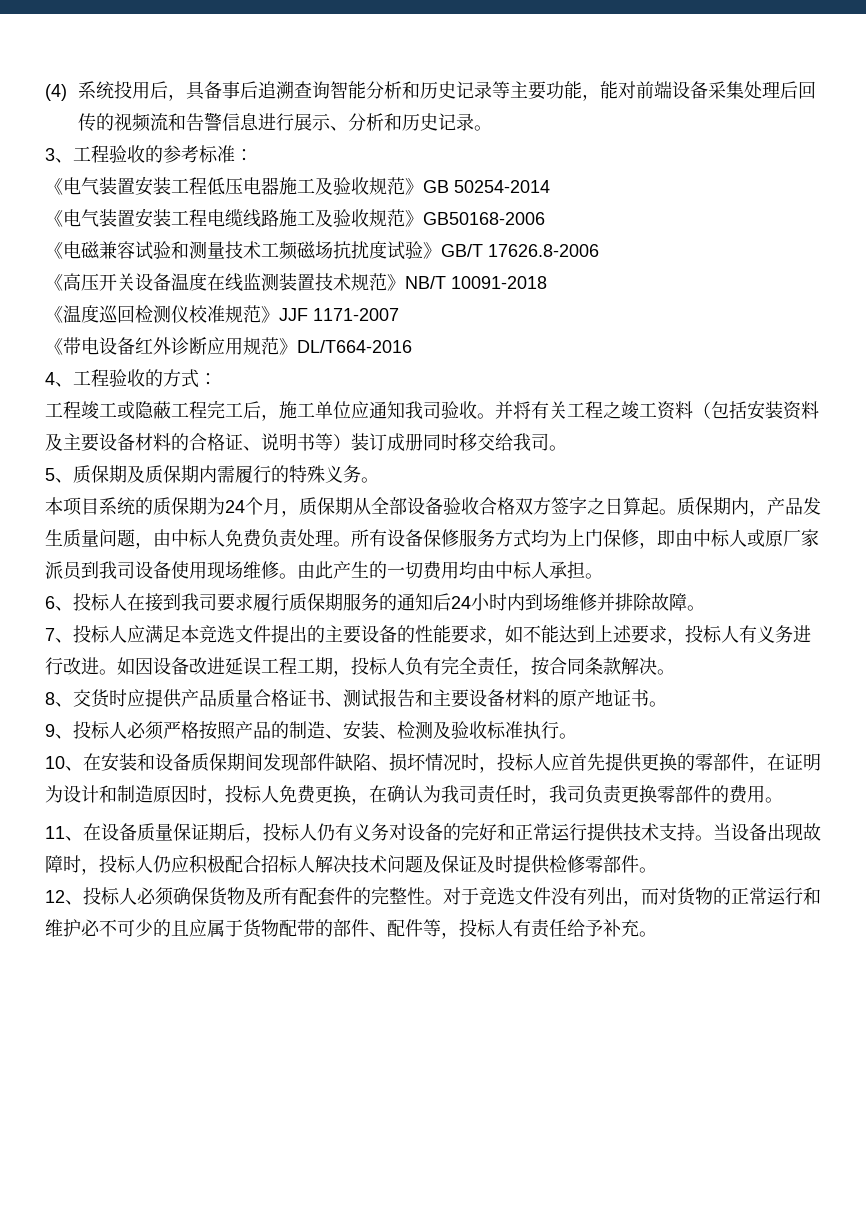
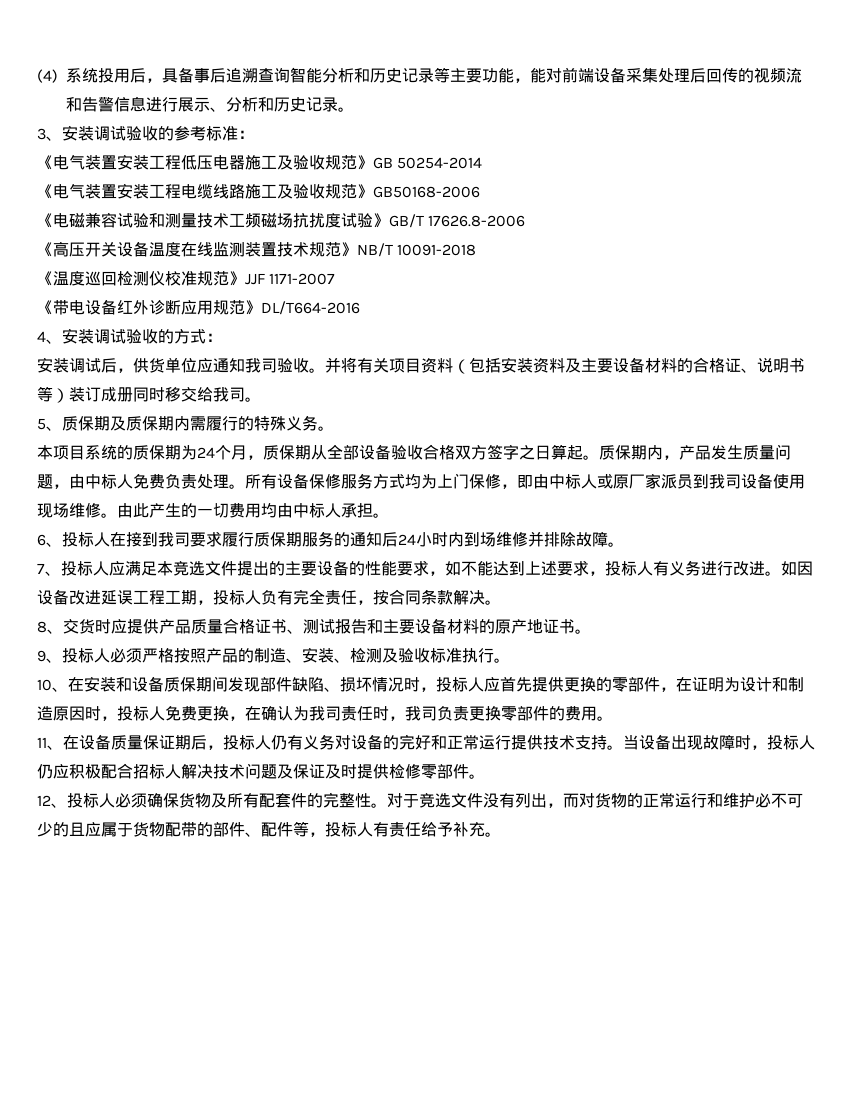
- 3、工程验收的参考标准：
+ 3、安装调试验收的参考标准：
- 4、工程验收的方式：
+ 4、安装调试验收的方式：
- 工程竣工或隐蔽工程完工后，施工单位应通知我司验收。
+ 安装调试后，供货单位应通知我司验收。
- 并将有关工程之竣工资料（包括安装资料及主要设备材料的合格证、说明书等）装订成册同时移交给我司。
+ 并将有关项目资料（包括安装资料及主要设备材料的合格证、说明书等）装订成册同时移交给我司。

